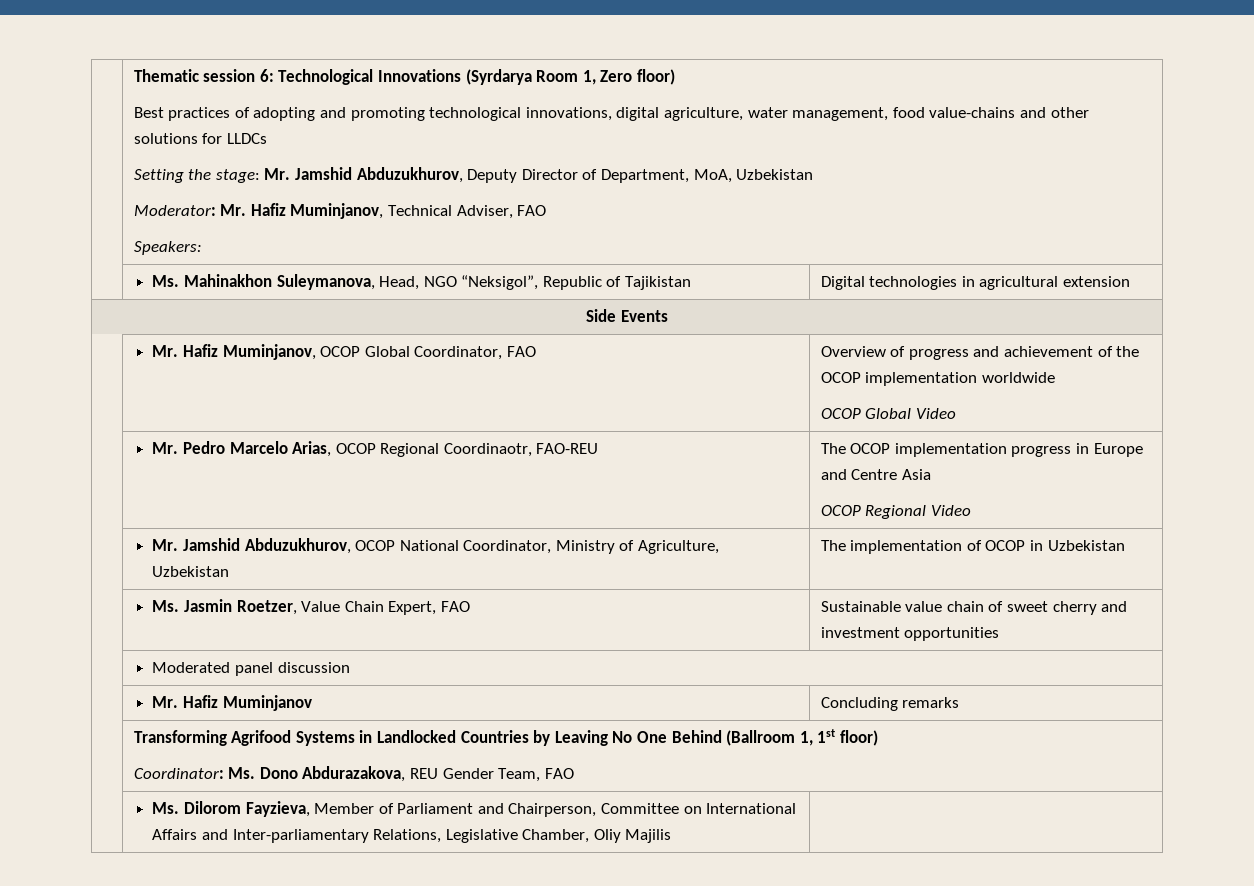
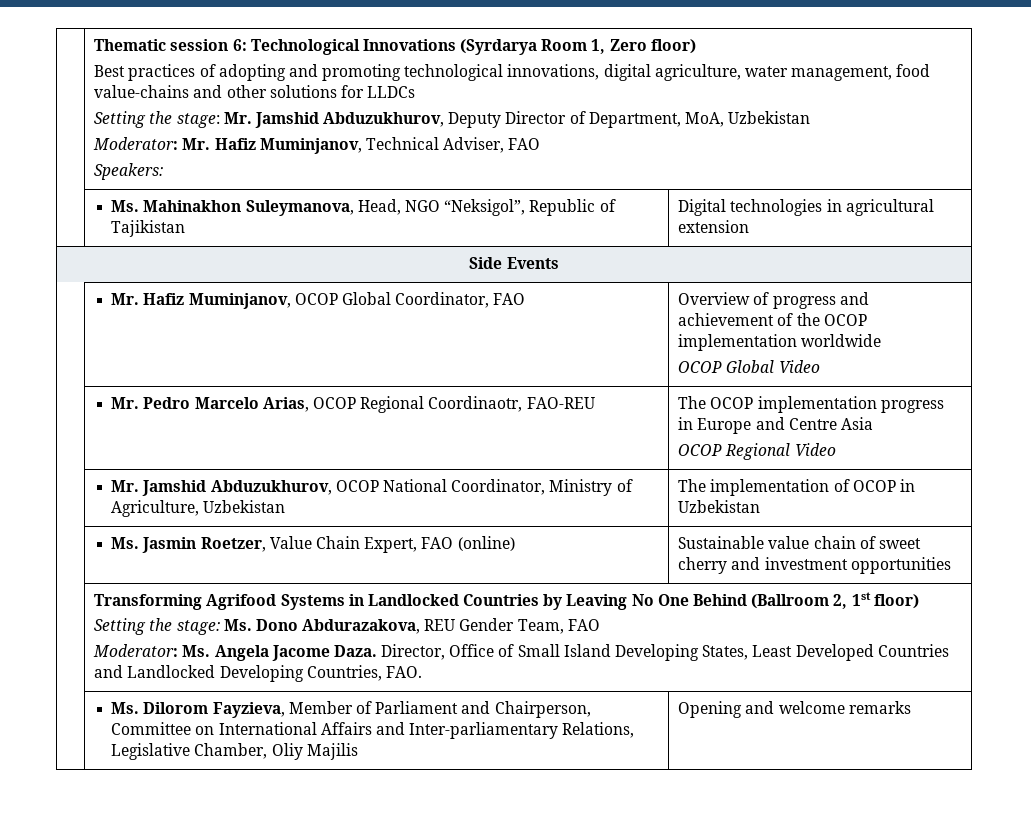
- | Ms. Jasmin Roetzer, Value Chain Expert, FAO | Sustainable value chain of sweet cherry and investment opportunities
+ | Ms. Jasmin Roetzer, Value Chain Expert, FAO (online) | Sustainable value chain of sweet cherry and investment opportunities
- | Moderated panel discussion
- | Mr. Hafiz Muminjanov | Concluding remarks
- Transforming Agrifood Systems in Landlocked Countries by Leaving No One Behind (Ballroom 1, 1st floor)
+ Transforming Agrifood Systems in Landlocked Countries by Leaving No One Behind (Ballroom 2, 1st floor)
- Coordinator: Ms. Dono Abdurazakova, REU Gender Team, FAO
+ Setting the stage: Ms. Dono Abdurazakova, REU Gender Team, FAO
+ Moderator: Ms. Angela Jacome Daza. Director, Office of Small Island Developing States, Least Developed Countries and Landlocked Developing Countries, FAO.
- | Ms. Dilorom Fayzieva, Member of Parliament and Chairperson, Committee on International Affairs and Inter-parliamentary Relations, Legislative Chamber, Oliy Majilis |
+ | Ms. Dilorom Fayzieva, Member of Parliament and Chairperson, Committee on International Affairs and Inter-parliamentary Relations, Legislative Chamber, Oliy Majilis | Opening and welcome remarks

